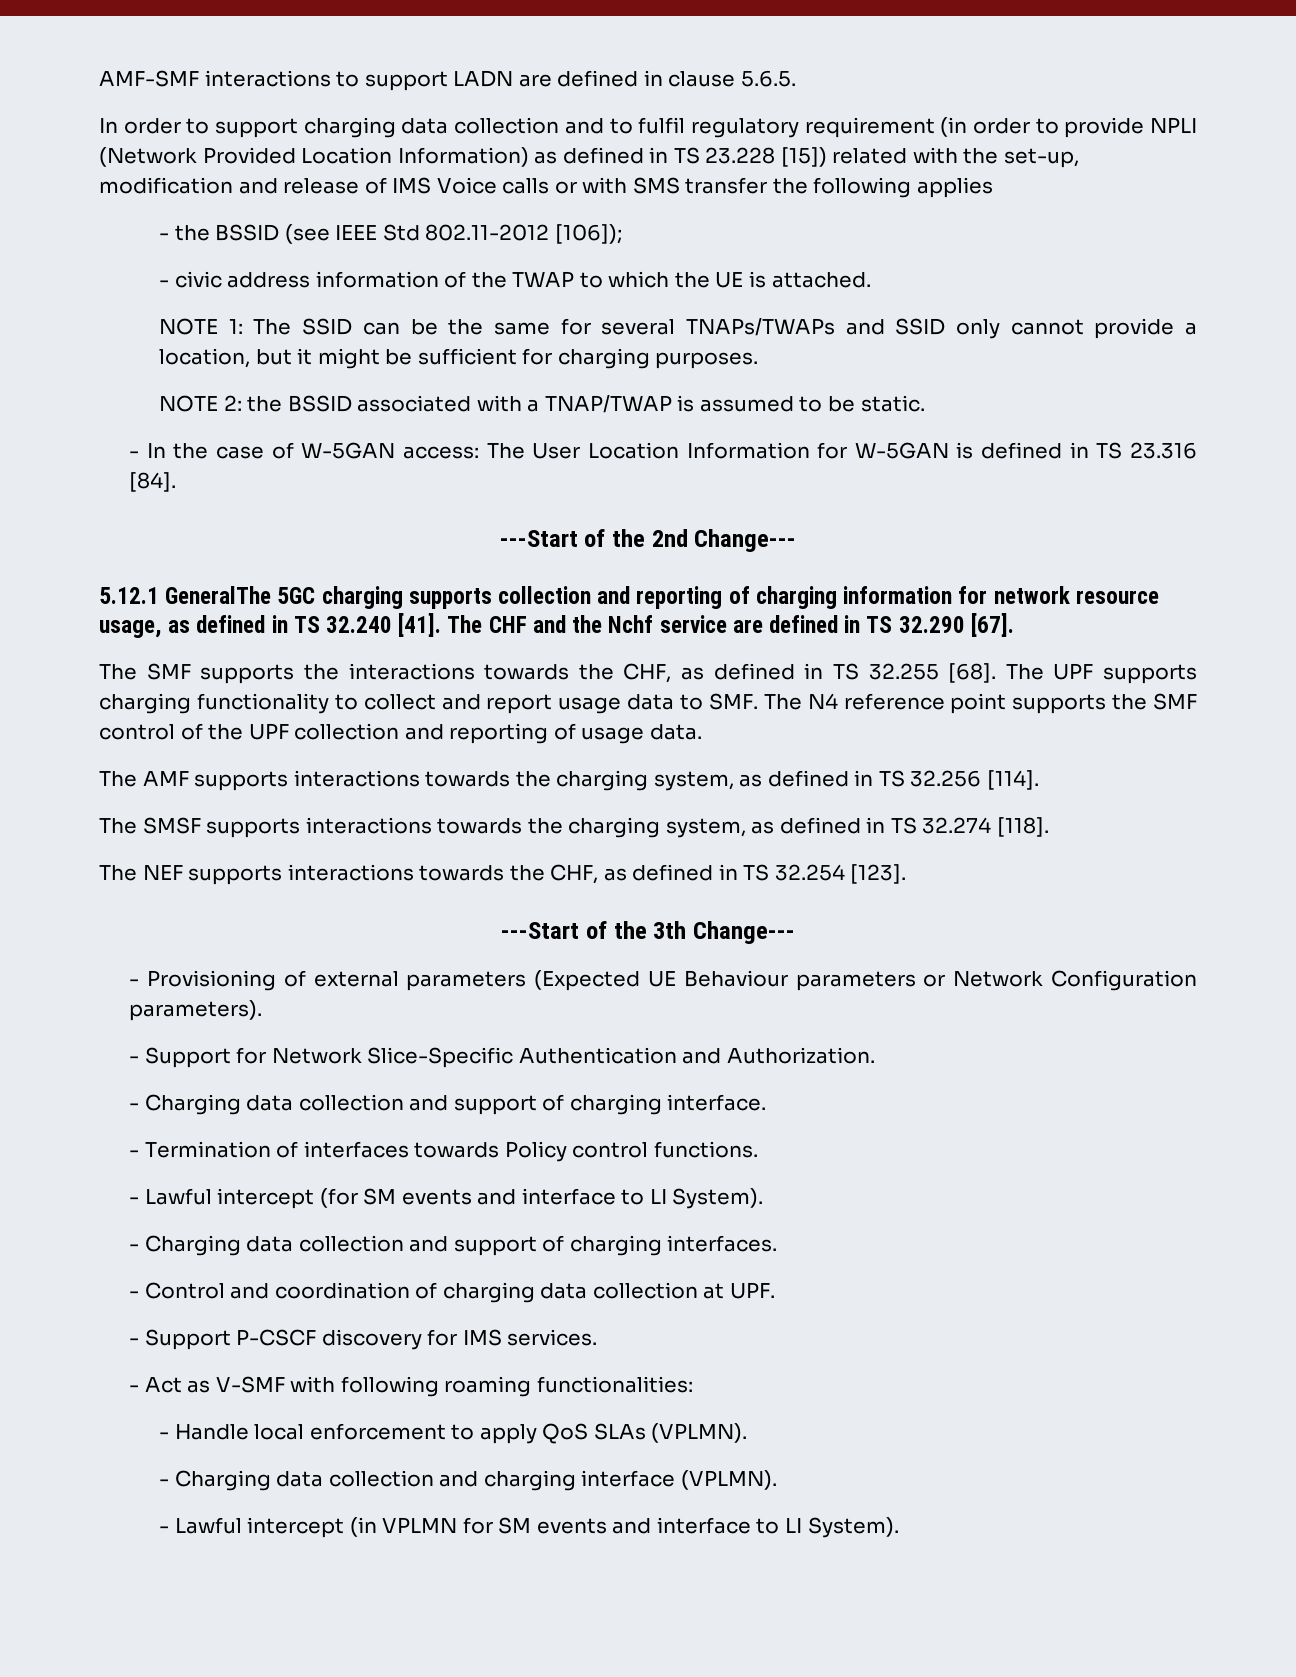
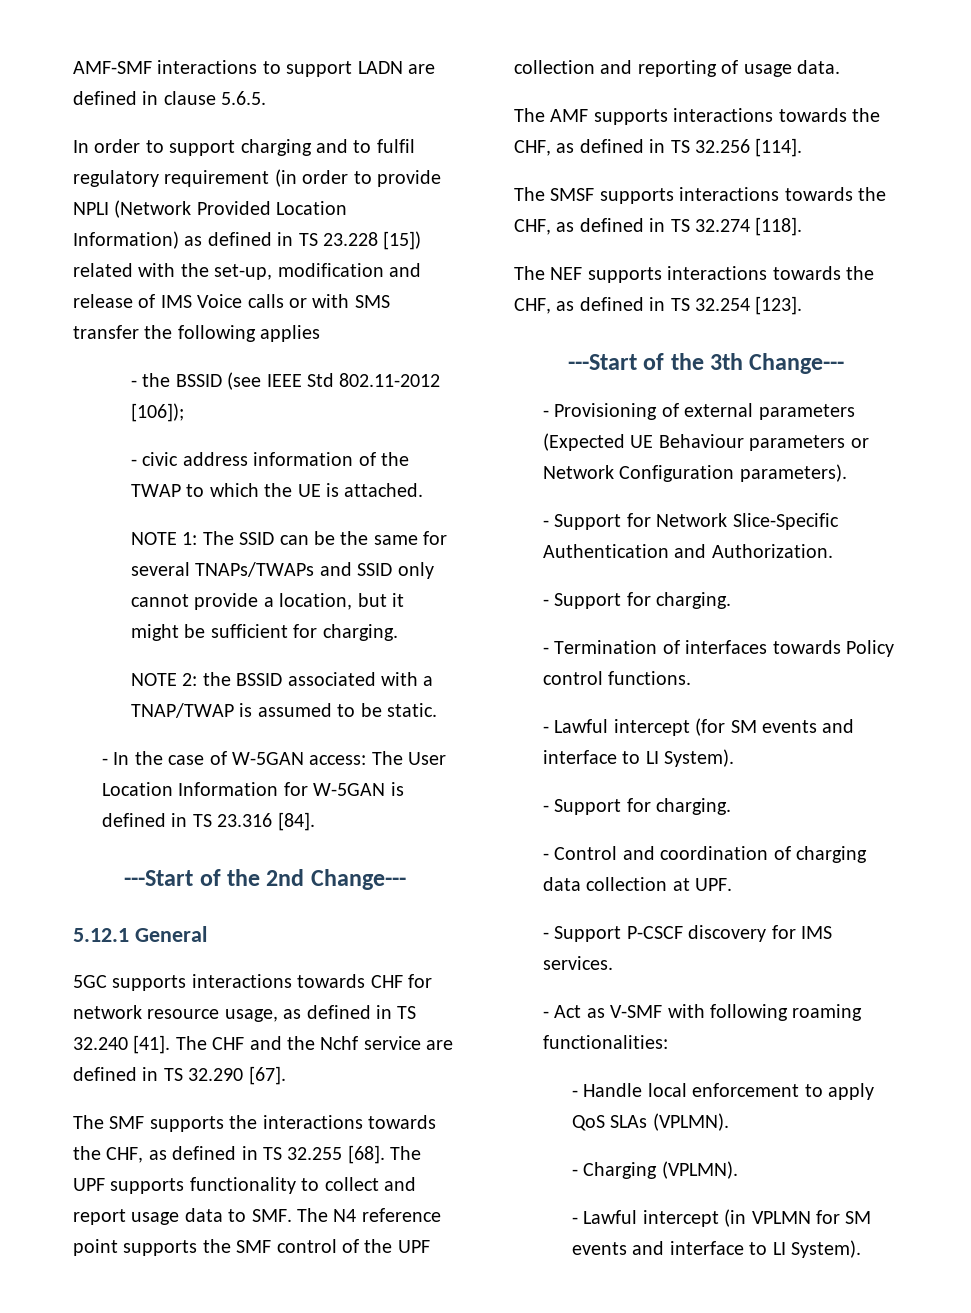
- In order to support charging data collection and to fulfil regulatory requirement (in order to provide NPLI (Network Provided Location Information) as defined in TS 23.228 [15]) related with the set-up, modification and release of IMS Voice calls or with SMS transfer the following applies
+ In order to support charging and to fulfil regulatory requirement (in order to provide NPLI (Network Provided Location Information) as defined in TS 23.228 [15]) related with the set-up, modification and release of IMS Voice calls or with SMS transfer the following applies
- NOTE 1: The SSID can be the same for several TNAPs/TWAPs and SSID only cannot provide a location, but it might be sufficient for charging purposes.
+ NOTE 1: The SSID can be the same for several TNAPs/TWAPs and SSID only cannot provide a location, but it might be sufficient for charging.
- 5.12.1 GeneralThe 5GC charging supports collection and reporting of charging information for network resource usage, as defined in TS 32.240 [41].
+ 5.12.1 General
+ 5GC supports interactions towards CHF for network resource usage, as defined in TS 32.240 [41].
- The UPF supports charging functionality to collect and report usage data to SMF. The N4 reference point supports the SMF control of the UPF collection and reporting of usage data.
+ The UPF supports functionality to collect and report usage data to SMF. The N4 reference point supports the SMF control of the UPF collection and reporting of usage data.
- The AMF supports interactions towards the charging system, as defined in TS 32.256 [114].
+ The AMF supports interactions towards the CHF, as defined in TS 32.256 [114].
- The SMSF supports interactions towards the charging system, as defined in TS 32.274 [118].
+ The SMSF supports interactions towards the CHF, as defined in TS 32.274 [118].
  - Support for Network Slice-Specific Authentication and Authorization.
- - Charging data collection and support of charging interface.
+ - Support for charging.
  - Lawful intercept (for SM events and interface to LI System).
- - Charging data collection and support of charging interfaces.
+ - Support for charging.
- - Charging data collection and charging interface (VPLMN).
+ - Charging (VPLMN).

